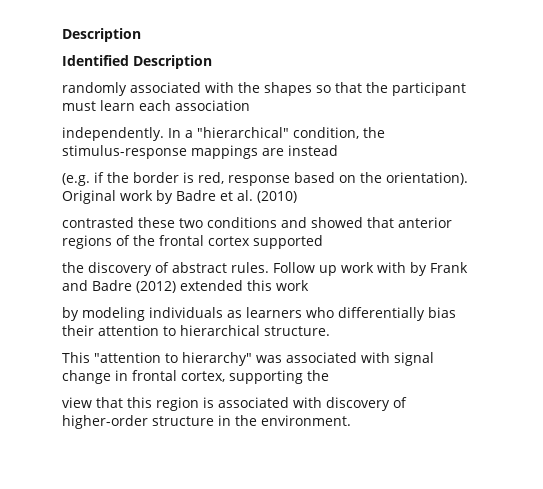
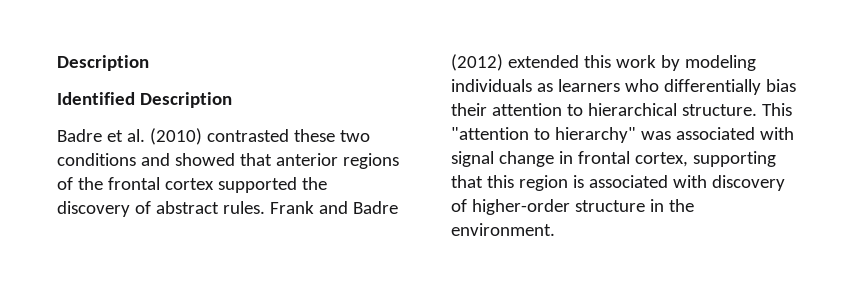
- randomly associated with the shapes so that the participant must learn each association
- independently. In a "hierarchical" condition, the stimulus-response mappings are instead
- (e.g. if the border is red, response based on the orientation). Original work by Badre et al. (2010)
- contrasted these two conditions and showed that anterior regions of the frontal cortex supported
- the discovery of abstract rules.
+ Badre et al. (2010) contrasted these two conditions and showed that anterior regions of the frontal cortex supported the discovery of abstract rules.
- Follow up work with by Frank and Badre (2012) extended this work
- by modeling individuals as learners who differentially bias their attention to hierarchical structure.
- This "attention to hierarchy" was associated with signal change in frontal cortex, supporting the
- view that this region is associated with discovery of higher-order structure in the environment.
+ Frank and Badre (2012) extended this work by modeling individuals as learners who differentially bias their attention to hierarchical structure. This "attention to hierarchy" was associated with signal change in frontal cortex, supporting that this region is associated with discovery of higher-order structure in the environment.

